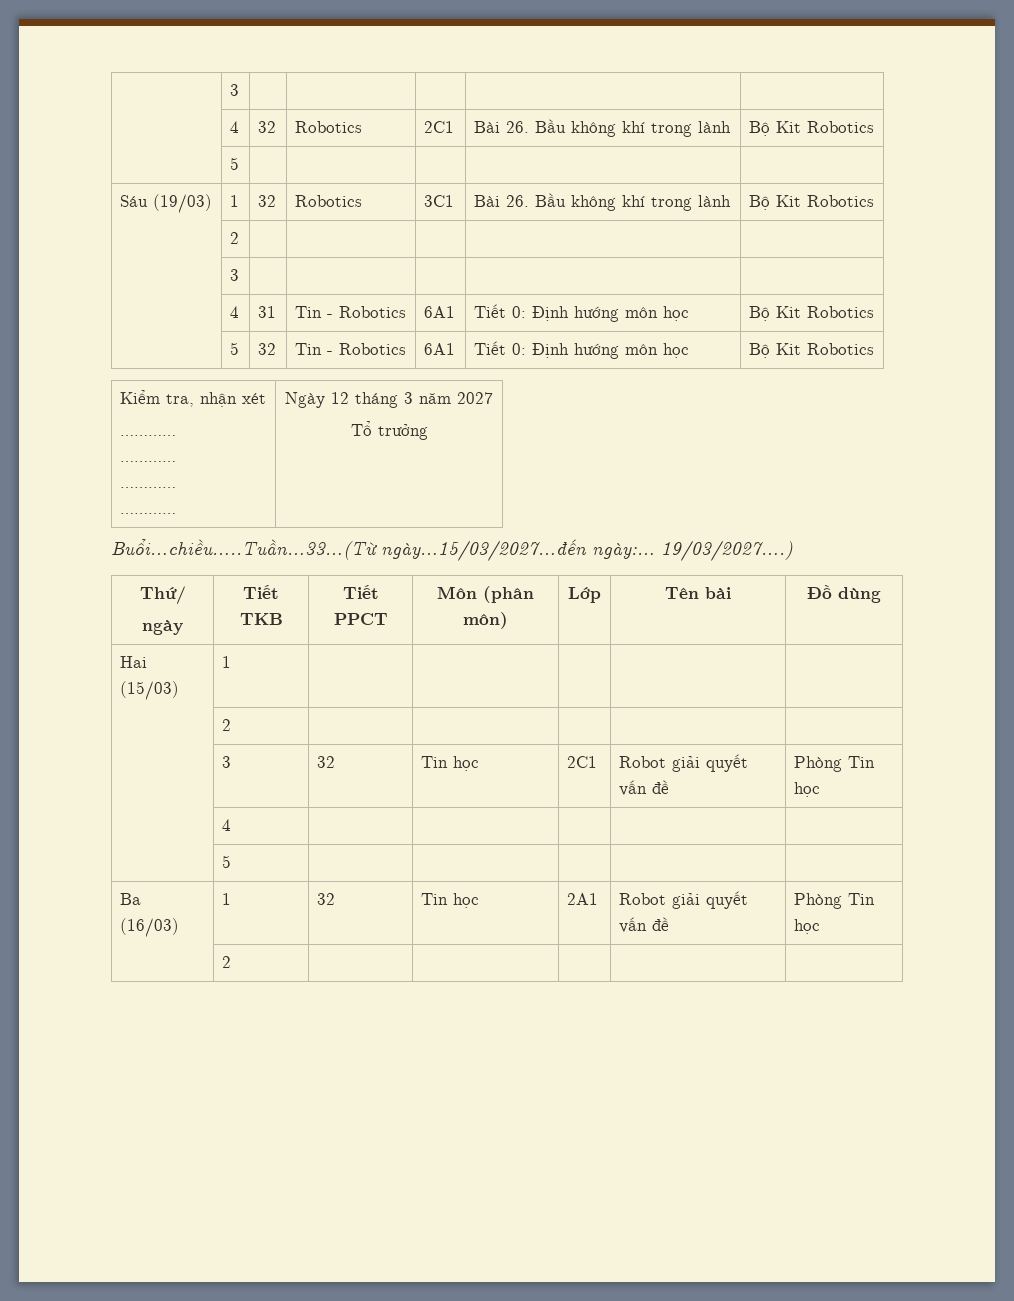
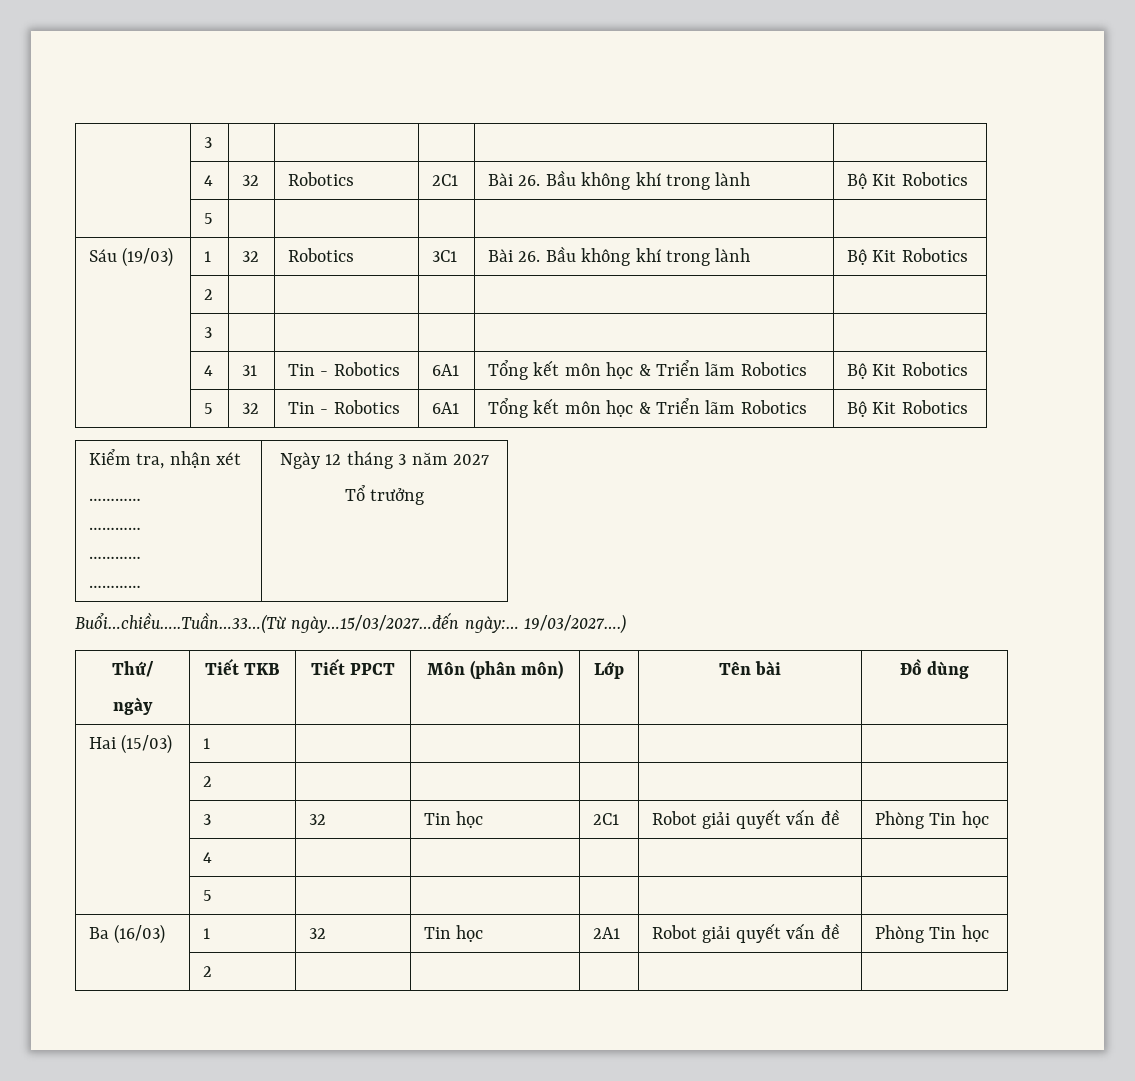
- | 4 | 31 | Tin - Robotics | 6A1 | Tiết 0: Định hướng môn học | Bộ Kit Robotics
+ | 4 | 31 | Tin - Robotics | 6A1 | Tổng kết môn học & Triển lãm Robotics | Bộ Kit Robotics
- | 5 | 32 | Tin - Robotics | 6A1 | Tiết 0: Định hướng môn học | Bộ Kit Robotics
+ | 5 | 32 | Tin - Robotics | 6A1 | Tổng kết môn học & Triển lãm Robotics | Bộ Kit Robotics

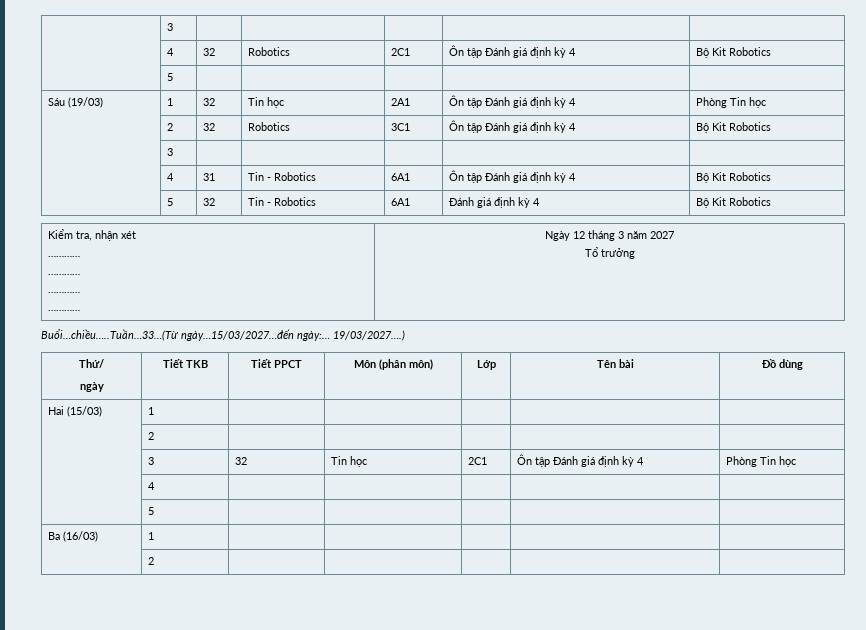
- | 4 | 32 | Robotics | 2C1 | Bài 26. Bầu không khí trong lành | Bộ Kit Robotics
+ | 4 | 32 | Robotics | 2C1 | Ôn tập Đánh giá định kỳ 4 | Bộ Kit Robotics
- Sáu (19/03) | 1 | 32 | Robotics | 3C1 | Bài 26. Bầu không khí trong lành | Bộ Kit Robotics
- | 2 | | | | |
+ Sáu (19/03) | 1 | 32 | Tin học | 2A1 | Ôn tập Đánh giá định kỳ 4 | Phòng Tin học
+ | 2 | 32 | Robotics | 3C1 | Ôn tập Đánh giá định kỳ 4 | Bộ Kit Robotics
- | 4 | 31 | Tin - Robotics | 6A1 | Tổng kết môn học & Triển lãm Robotics | Bộ Kit Robotics
+ | 4 | 31 | Tin - Robotics | 6A1 | Ôn tập Đánh giá định kỳ 4 | Bộ Kit Robotics
- | 5 | 32 | Tin - Robotics | 6A1 | Tổng kết môn học & Triển lãm Robotics | Bộ Kit Robotics
+ | 5 | 32 | Tin - Robotics | 6A1 | Đánh giá định kỳ 4 | Bộ Kit Robotics
- | 3 | 32 | Tin học | 2C1 | Robot giải quyết vấn đề | Phòng Tin học
+ | 3 | 32 | Tin học | 2C1 | Ôn tập Đánh giá định kỳ 4 | Phòng Tin học
- Ba (16/03) | 1 | 32 | Tin học | 2A1 | Robot giải quyết vấn đề | Phòng Tin học
+ Ba (16/03) | 1 | | | | |

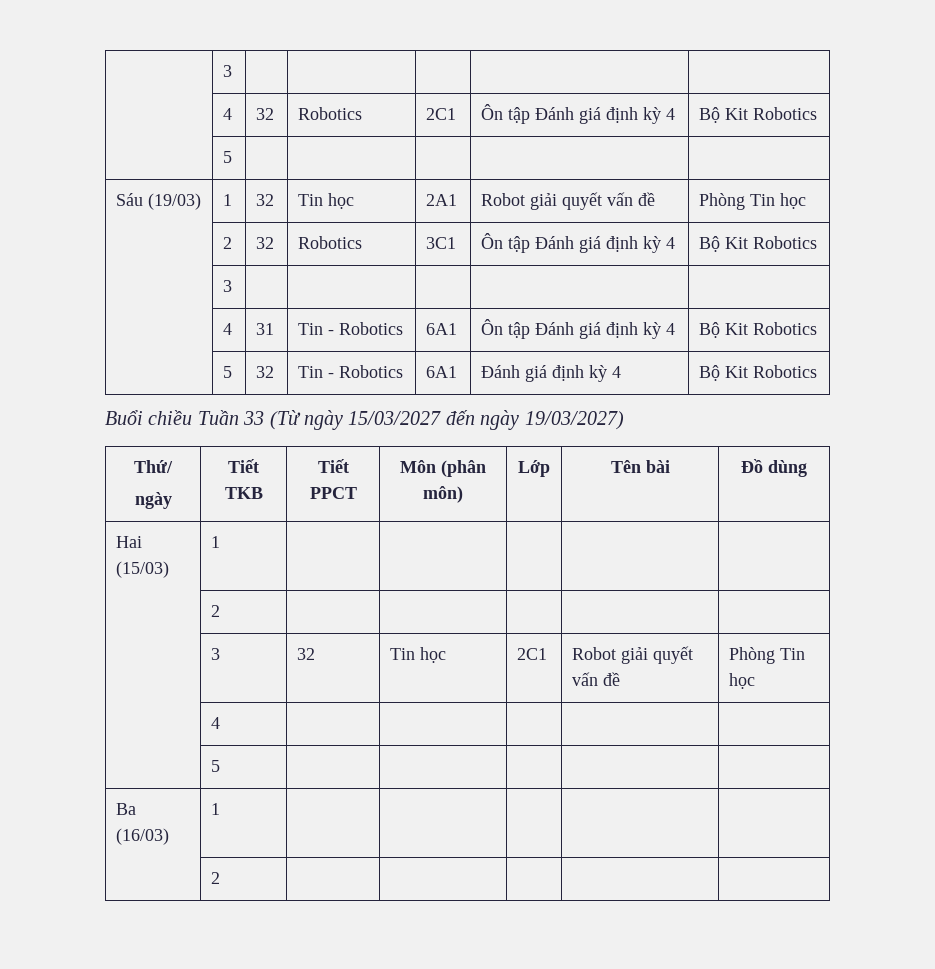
- Sáu (19/03) | 1 | 32 | Tin học | 2A1 | Ôn tập Đánh giá định kỳ 4 | Phòng Tin học
+ Sáu (19/03) | 1 | 32 | Tin học | 2A1 | Robot giải quyết vấn đề | Phòng Tin học
- Kiểm tra, nhận xét
- …………
- …………
- …………
- ………… | Ngày 12 tháng 3 năm 2027
- Tổ trưởng
- Buổi…chiều…..Tuần…33…(Từ ngày…15/03/2027…đến ngày:… 19/03/2027….)
+ Buổi chiều Tuần 33 (Từ ngày 15/03/2027 đến ngày 19/03/2027)
- | 3 | 32 | Tin học | 2C1 | Ôn tập Đánh giá định kỳ 4 | Phòng Tin học
+ | 3 | 32 | Tin học | 2C1 | Robot giải quyết vấn đề | Phòng Tin học

